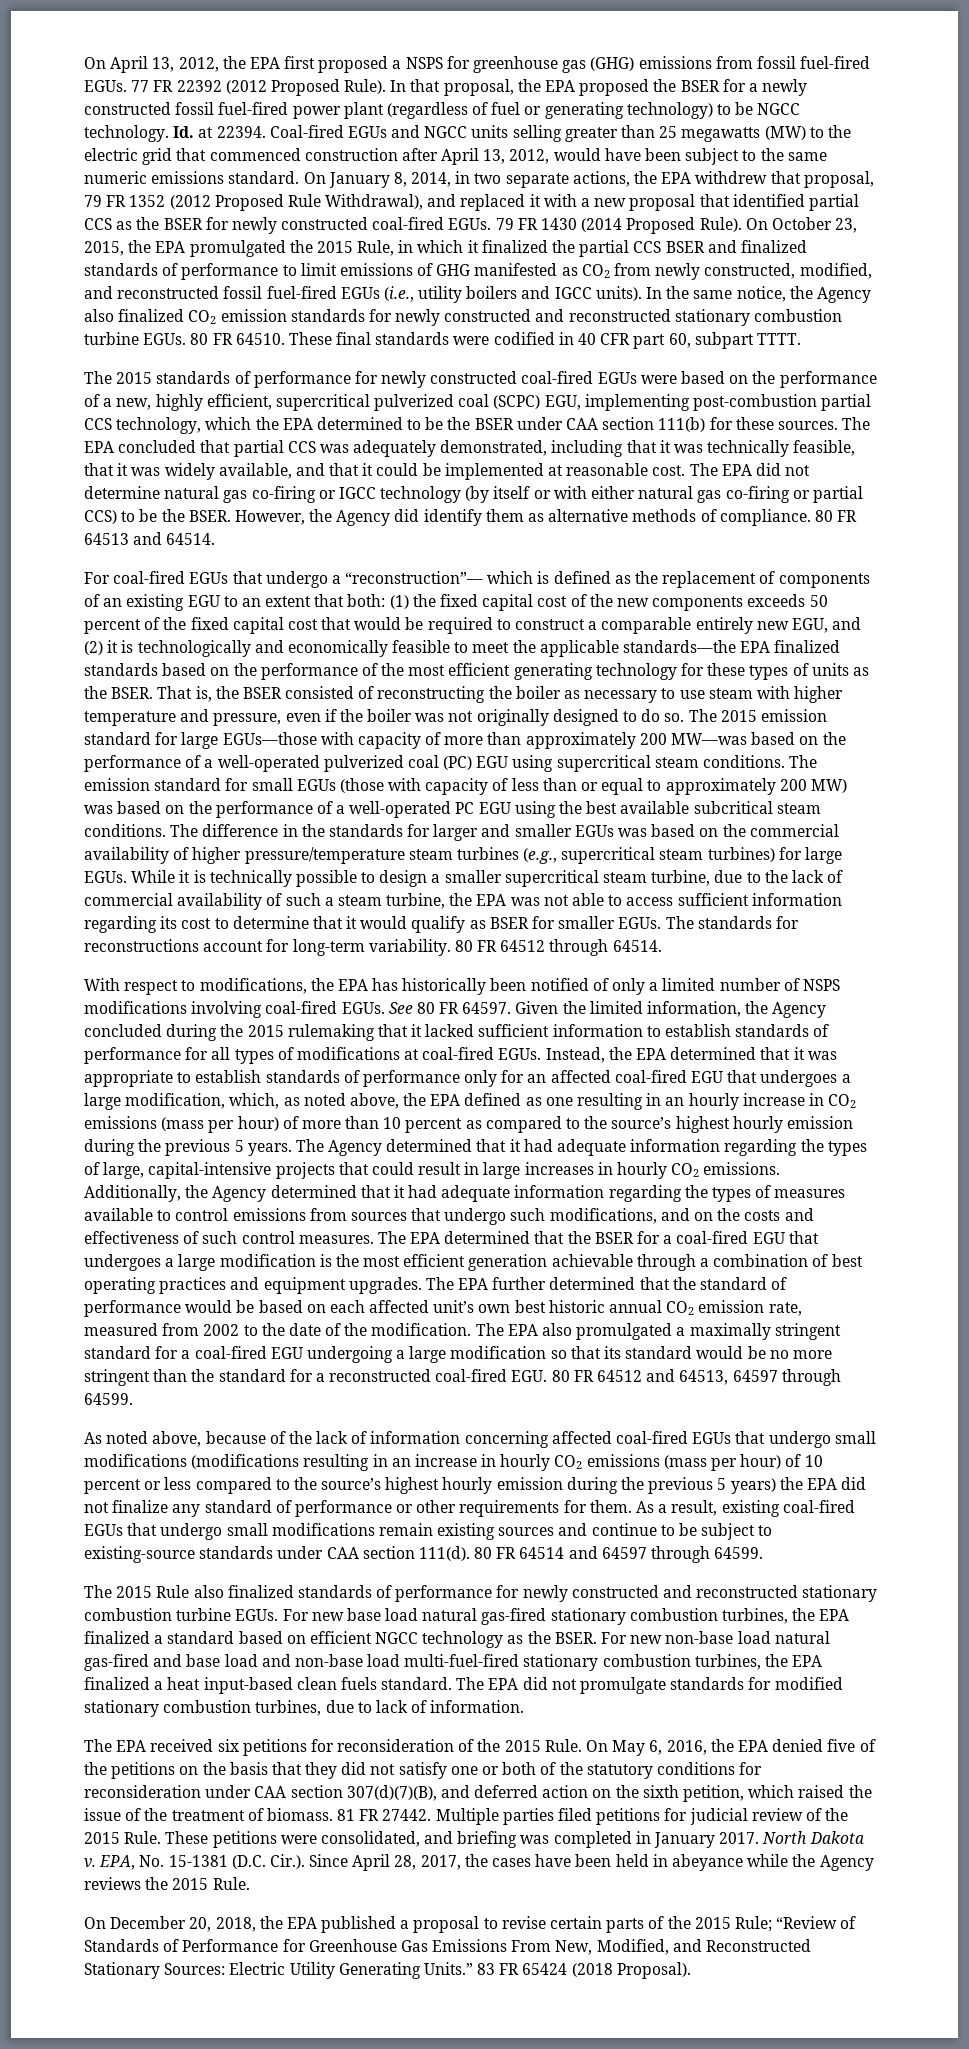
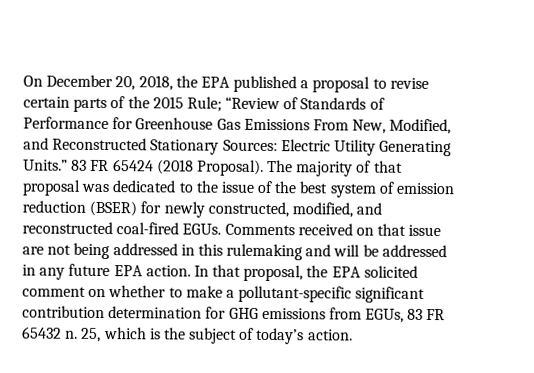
- On April 13, 2012, the EPA first proposed a NSPS for greenhouse gas (GHG) emissions from fossil fuel-fired EGUs. 77 FR 22392 (2012 Proposed Rule). In that proposal, the EPA proposed the BSER for a newly constructed fossil fuel-fired power plant (regardless of fuel or generating technology) to be NGCC technology. Id. at 22394. Coal-fired EGUs and NGCC units selling greater than 25 megawatts (MW) to the electric grid that commenced construction after April 13, 2012, would have been subject to the same numeric emissions standard. On January 8, 2014, in two separate actions, the EPA withdrew that proposal, 79 FR 1352 (2012 Proposed Rule Withdrawal), and replaced it with a new proposal that identified partial CCS as the BSER for newly constructed coal-fired EGUs. 79 FR 1430 (2014 Proposed Rule). On October 23, 2015, the EPA promulgated the 2015 Rule, in which it finalized the partial CCS BSER and finalized standards of performance to limit emissions of GHG manifested as CO2 from newly constructed, modified, and reconstructed fossil fuel-fired EGUs (i.e., utility boilers and IGCC units). In the same notice, the Agency also finalized CO2 emission standards for newly constructed and reconstructed stationary combustion turbine EGUs. 80 FR 64510. These final standards were codified in 40 CFR part 60, subpart TTTT.
- The 2015 standards of performance for newly constructed coal-fired EGUs were based on the performance of a new, highly efficient, supercritical pulverized coal (SCPC) EGU, implementing post-combustion partial CCS technology, which the EPA determined to be the BSER under CAA section 111(b) for these sources. The EPA concluded that partial CCS was adequately demonstrated, including that it was technically feasible, that it was widely available, and that it could be implemented at reasonable cost. The EPA did not determine natural gas co-firing or IGCC technology (by itself or with either natural gas co-firing or partial CCS) to be the BSER. However, the Agency did identify them as alternative methods of compliance. 80 FR 64513 and 64514.
- For coal-fired EGUs that undergo a “reconstruction”— which is defined as the replacement of components of an existing EGU to an extent that both: (1) the fixed capital cost of the new components exceeds 50 percent of the fixed capital cost that would be required to construct a comparable entirely new EGU, and (2) it is technologically and economically feasible to meet the applicable standards—the EPA finalized standards based on the performance of the most efficient generating technology for these types of units as the BSER. That is, the BSER consisted of reconstructing the boiler as necessary to use steam with higher temperature and pressure, even if the boiler was not originally designed to do so. The 2015 emission standard for large EGUs—those with capacity of more than approximately 200 MW—was based on the performance of a well-operated pulverized coal (PC) EGU using supercritical steam conditions. The emission standard for small EGUs (those with capacity of less than or equal to approximately 200 MW) was based on the performance of a well-operated PC EGU using the best available subcritical steam conditions. The difference in the standards for larger and smaller EGUs was based on the commercial availability of higher pressure/temperature steam turbines (e.g., supercritical steam turbines) for large EGUs. While it is technically possible to design a smaller supercritical steam turbine, due to the lack of commercial availability of such a steam turbine, the EPA was not able to access sufficient information regarding its cost to determine that it would qualify as BSER for smaller EGUs. The standards for reconstructions account for long-term variability. 80 FR 64512 through 64514.
- With respect to modifications, the EPA has historically been notified of only a limited number of NSPS modifications involving coal-fired EGUs. See 80 FR 64597. Given the limited information, the Agency concluded during the 2015 rulemaking that it lacked sufficient information to establish standards of performance for all types of modifications at coal-fired EGUs. Instead, the EPA determined that it was appropriate to establish standards of performance only for an affected coal-fired EGU that undergoes a large modification, which, as noted above, the EPA defined as one resulting in an hourly increase in CO2 emissions (mass per hour) of more than 10 percent as compared to the source’s highest hourly emission during the previous 5 years. The Agency determined that it had adequate information regarding the types of large, capital-intensive projects that could result in large increases in hourly CO2 emissions. Additionally, the Agency determined that it had adequate information regarding the types of measures available to control emissions from sources that undergo such modifications, and on the costs and effectiveness of such control measures. The EPA determined that the BSER for a coal-fired EGU that undergoes a large modification is the most efficient generation achievable through a combination of best operating practices and equipment upgrades. The EPA further determined that the standard of performance would be based on each affected unit’s own best historic annual CO2 emission rate, measured from 2002 to the date of the modification. The EPA also promulgated a maximally stringent standard for a coal-fired EGU undergoing a large modification so that its standard would be no more stringent than the standard for a reconstructed coal-fired EGU. 80 FR 64512 and 64513, 64597 through 64599.
- As noted above, because of the lack of information concerning affected coal-fired EGUs that undergo small modifications (modifications resulting in an increase in hourly CO2 emissions (mass per hour) of 10 percent or less compared to the source’s highest hourly emission during the previous 5 years) the EPA did not finalize any standard of performance or other requirements for them. As a result, existing coal-fired EGUs that undergo small modifications remain existing sources and continue to be subject to existing-source standards under CAA section 111(d). 80 FR 64514 and 64597 through 64599.
- The 2015 Rule also finalized standards of performance for newly constructed and reconstructed stationary combustion turbine EGUs. For new base load natural gas-fired stationary combustion turbines, the EPA finalized a standard based on efficient NGCC technology as the BSER. For new non-base load natural gas-fired and base load and non-base load multi-fuel-fired stationary combustion turbines, the EPA finalized a heat input-based clean fuels standard. The EPA did not promulgate standards for modified stationary combustion turbines, due to lack of information.
- The EPA received six petitions for reconsideration of the 2015 Rule. On May 6, 2016, the EPA denied five of the petitions on the basis that they did not satisfy one or both of the statutory conditions for reconsideration under CAA section 307(d)(7)(B), and deferred action on the sixth petition, which raised the issue of the treatment of biomass. 81 FR 27442. Multiple parties filed petitions for judicial review of the 2015 Rule. These petitions were consolidated, and briefing was completed in January 2017. North Dakota v. EPA, No. 15-1381 (D.C. Cir.). Since April 28, 2017, the cases have been held in abeyance while the Agency reviews the 2015 Rule.
+ The majority of that proposal was dedicated to the issue of the best system of emission reduction (BSER) for newly constructed, modified, and reconstructed coal-fired EGUs. Comments received on that issue are not being addressed in this rulemaking and will be addressed in any future EPA action. In that proposal, the EPA solicited comment on whether to make a pollutant-specific significant contribution determination for GHG emissions from EGUs, 83 FR 65432 n. 25, which is the subject of today’s action.

